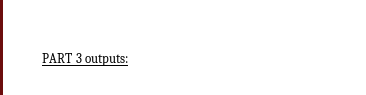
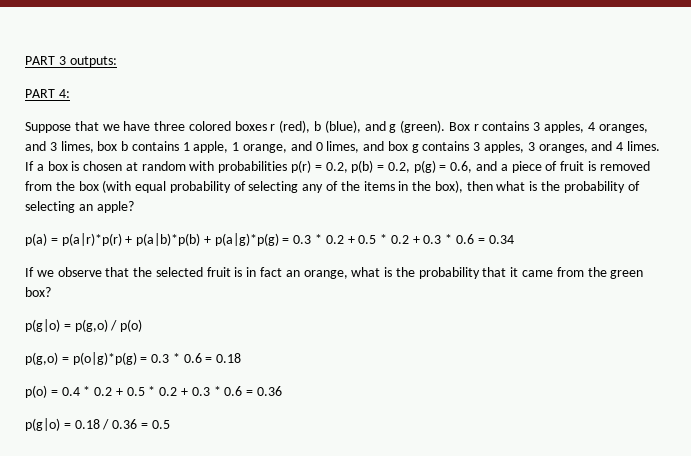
+ PART 4:
+ Suppose that we have three colored boxes r (red), b (blue), and g (green). Box r contains 3 apples, 4 oranges, and 3 limes, box b contains 1 apple, 1 orange, and 0 limes, and box g contains 3 apples, 3 oranges, and 4 limes. If a box is chosen at random with probabilities p(r) = 0.2, p(b) = 0.2, p(g) = 0.6, and a piece of fruit is removed from the box (with equal probability of selecting any of the items in the box), then what is the probability of selecting an apple?
+ p(a) = p(a|r)*p(r) + p(a|b)*p(b) + p(a|g)*p(g) = 0.3 * 0.2 + 0.5 * 0.2 + 0.3 * 0.6 = 0.34
+ If we observe that the selected fruit is in fact an orange, what is the probability that it came from the green box?
+ p(g|o) = p(g,o) / p(o)
+ p(g,o) = p(o|g)*p(g) = 0.3 * 0.6 = 0.18
+ p(o) = 0.4 * 0.2 + 0.5 * 0.2 + 0.3 * 0.6 = 0.36
+ p(g|o) = 0.18 / 0.36 = 0.5

